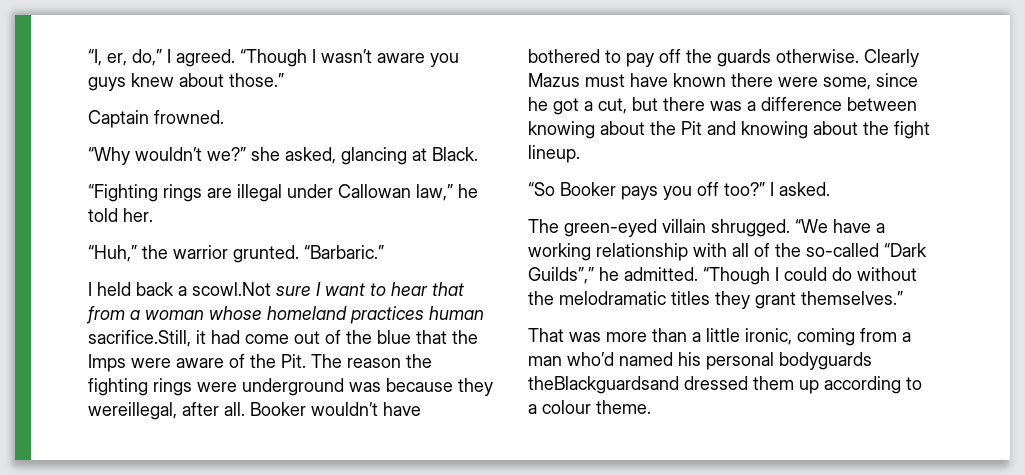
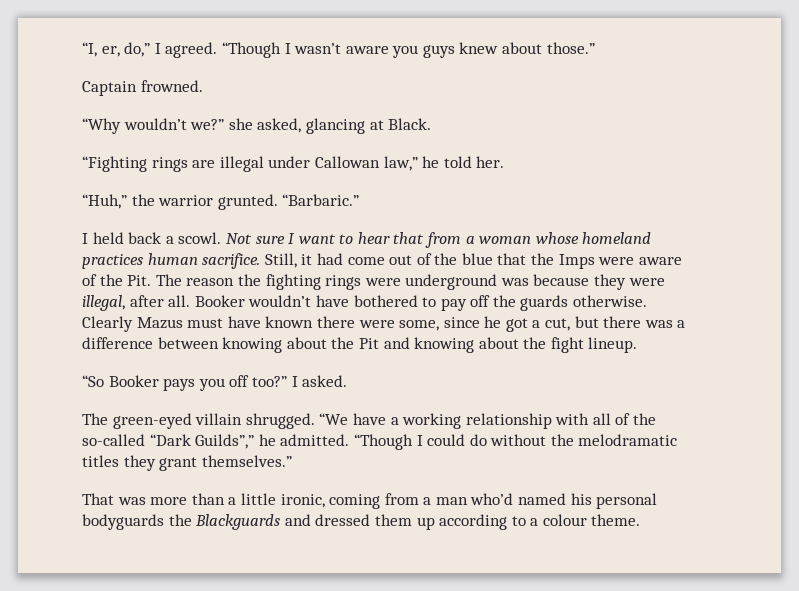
- I held back a scowl.Not sure I want to hear that from a woman whose homeland practices human sacrifice.Still, it had come out of the blue that the Imps were aware of the Pit. The reason the fighting rings were underground was because they wereillegal, after all.
+ I held back a scowl. Not sure I want to hear that from a woman whose homeland practices human sacrifice. Still, it had come out of the blue that the Imps were aware of the Pit. The reason the fighting rings were underground was because they were illegal, after all.
- That was more than a little ironic, coming from a man who’d named his personal bodyguards theBlackguardsand dressed them up according to a colour theme.
+ That was more than a little ironic, coming from a man who’d named his personal bodyguards the Blackguards and dressed them up according to a colour theme.

